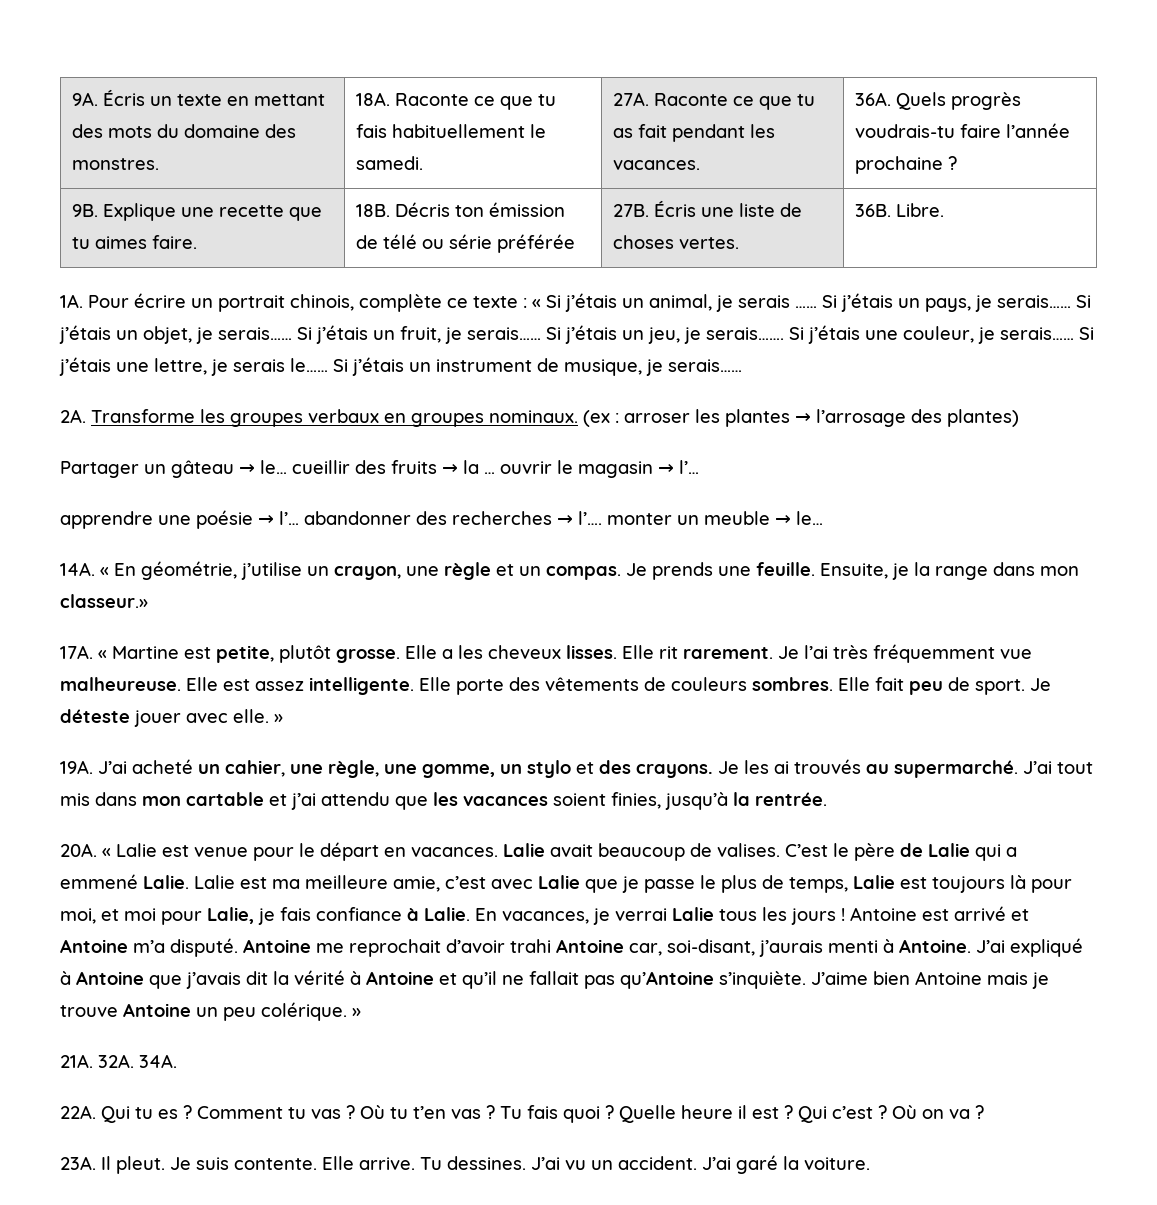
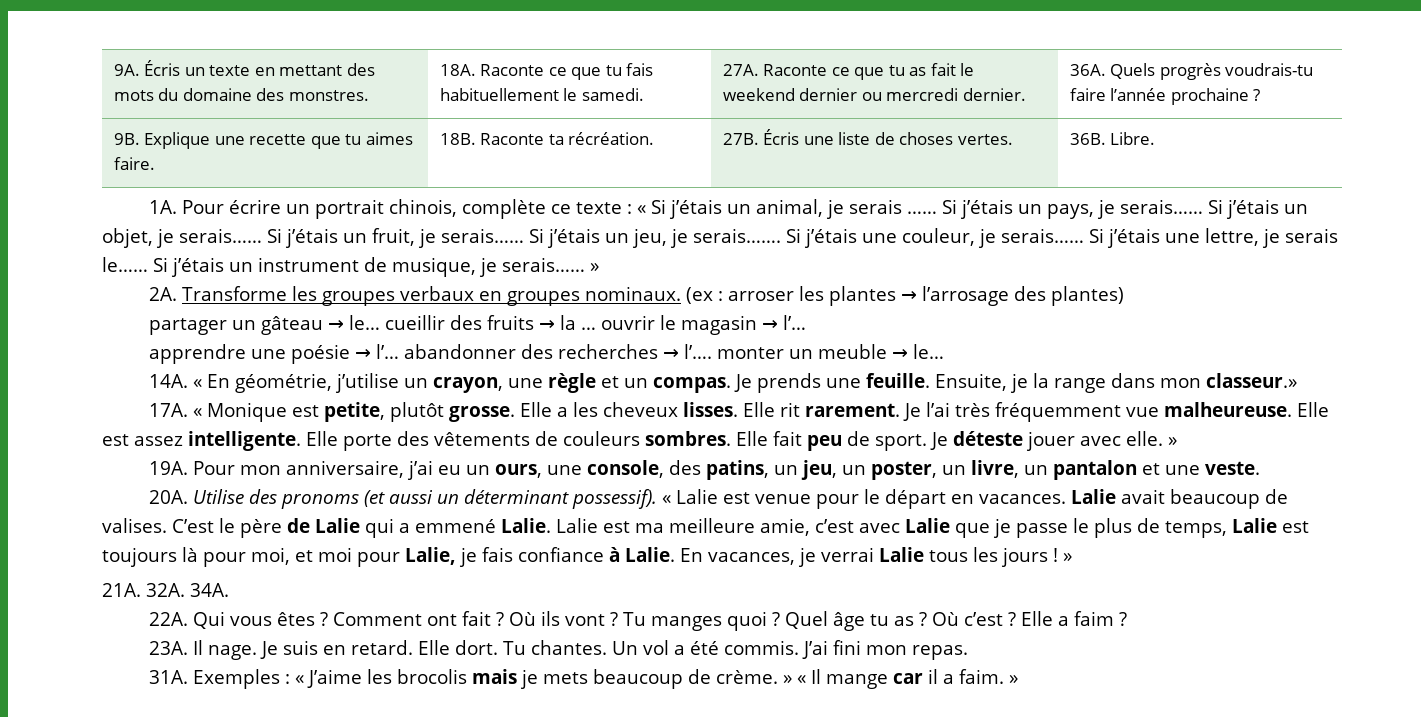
- Raconte ce que tu as fait pendant les vacances.
+ Raconte ce que tu as fait le weekend dernier ou mercredi dernier.
- 9B. Explique une recette que tu aimes faire. | 18B. Décris ton émission de télé ou série préférée | 27B. Écris une liste de choses vertes. | 36B. Libre.
+ 9B. Explique une recette que tu aimes faire. | 18B. Raconte ta récréation. | 27B. Écris une liste de choses vertes. | 36B. Libre.
- Si j’étais un instrument de musique, je serais……
+ Si j’étais un instrument de musique, je serais…… »
- Partager un gâteau → le… cueillir des fruits → la … ouvrir le magasin → l’…
+ partager un gâteau → le… cueillir des fruits → la … ouvrir le magasin → l’…
- « Martine est petite, plutôt grosse.
+ « Monique est petite, plutôt grosse.
- J’ai acheté un cahier, une règle, une gomme, un stylo et des crayons. Je les ai trouvés au supermarché. J’ai tout mis dans mon cartable et j’ai attendu que les vacances soient finies, jusqu’à la rentrée.
- 20A.
+ Pour mon anniversaire, j’ai eu un ours, une console, des patins, un jeu, un poster, un livre, un pantalon et une veste.
+ 20A. Utilise des pronoms (et aussi un déterminant possessif).
- En vacances, je verrai Lalie tous les jours ! Antoine est arrivé et Antoine m’a disputé. Antoine me reprochait d’avoir trahi Antoine car, soi-disant, j’aurais menti à Antoine. J’ai expliqué à Antoine que j’avais dit la vérité à Antoine et qu’il ne fallait pas qu’Antoine s’inquiète. J’aime bien Antoine mais je trouve Antoine un peu colérique. »
+ En vacances, je verrai Lalie tous les jours ! »
- Qui tu es ? Comment tu vas ? Où tu t’en vas ?
+ Qui vous êtes ? Comment ont fait ? Où ils vont ?
- Tu fais quoi ?
+ Tu manges quoi ?
- Quelle heure il est ? Qui c’est ? Où on va ?
+ Quel âge tu as ? Où c’est ? Elle a faim ?
- Il pleut.
+ Il nage.
- Je suis contente. Elle arrive. Tu dessines. J’ai vu un accident. J’ai garé la voiture.
+ Je suis en retard. Elle dort. Tu chantes. Un vol a été commis. J’ai fini mon repas.
+ 31A. Exemples : « J’aime les brocolis mais je mets beaucoup de crème. » « Il mange car il a faim. »

